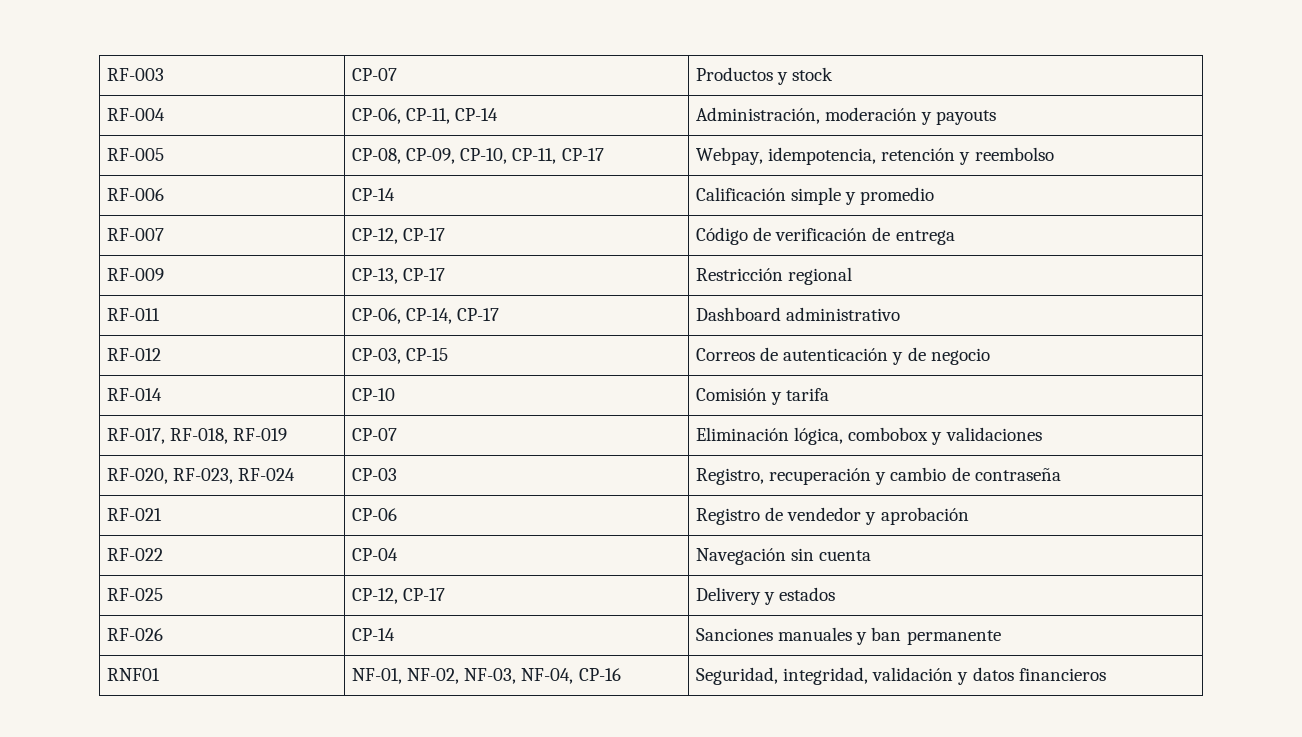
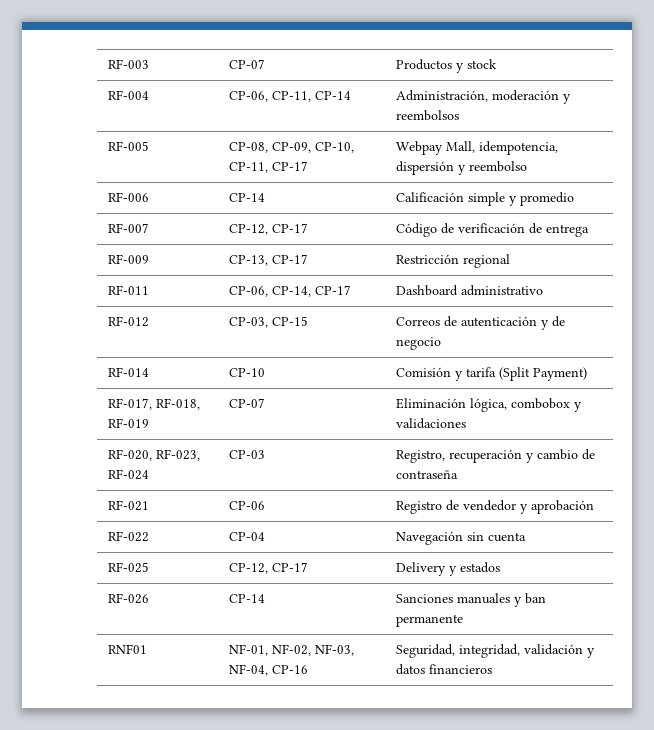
- RF-004 | CP-06, CP-11, CP-14 | Administración, moderación y payouts
+ RF-004 | CP-06, CP-11, CP-14 | Administración, moderación y reembolsos
- RF-005 | CP-08, CP-09, CP-10, CP-11, CP-17 | Webpay, idempotencia, retención y reembolso
+ RF-005 | CP-08, CP-09, CP-10, CP-11, CP-17 | Webpay Mall, idempotencia, dispersión y reembolso
- RF-014 | CP-10 | Comisión y tarifa
+ RF-014 | CP-10 | Comisión y tarifa (Split Payment)

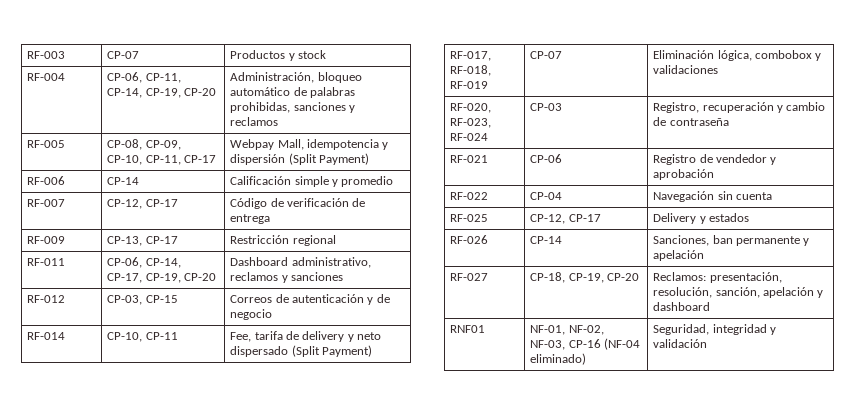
- RF-004 | CP-06, CP-11, CP-14 | Administración, moderación y reembolsos
+ RF-004 | CP-06, CP-11, CP-14, CP-19, CP-20 | Administración, bloqueo automático de palabras prohibidas, sanciones y reclamos
- RF-005 | CP-08, CP-09, CP-10, CP-11, CP-17 | Webpay Mall, idempotencia, dispersión y reembolso
+ RF-005 | CP-08, CP-09, CP-10, CP-11, CP-17 | Webpay Mall, idempotencia y dispersión (Split Payment)
- RF-011 | CP-06, CP-14, CP-17 | Dashboard administrativo
+ RF-011 | CP-06, CP-14, CP-17, CP-19, CP-20 | Dashboard administrativo, reclamos y sanciones
- RF-014 | CP-10 | Comisión y tarifa (Split Payment)
+ RF-014 | CP-10, CP-11 | Fee, tarifa de delivery y neto dispersado (Split Payment)
- RF-026 | CP-14 | Sanciones manuales y ban permanente
+ RF-026 | CP-14 | Sanciones, ban permanente y apelación
+ RF-027 | CP-18, CP-19, CP-20 | Reclamos: presentación, resolución, sanción, apelación y dashboard
- RNF01 | NF-01, NF-02, NF-03, NF-04, CP-16 | Seguridad, integridad, validación y datos financieros
+ RNF01 | NF-01, NF-02, NF-03, CP-16 (NF-04 eliminado) | Seguridad, integridad y validación

